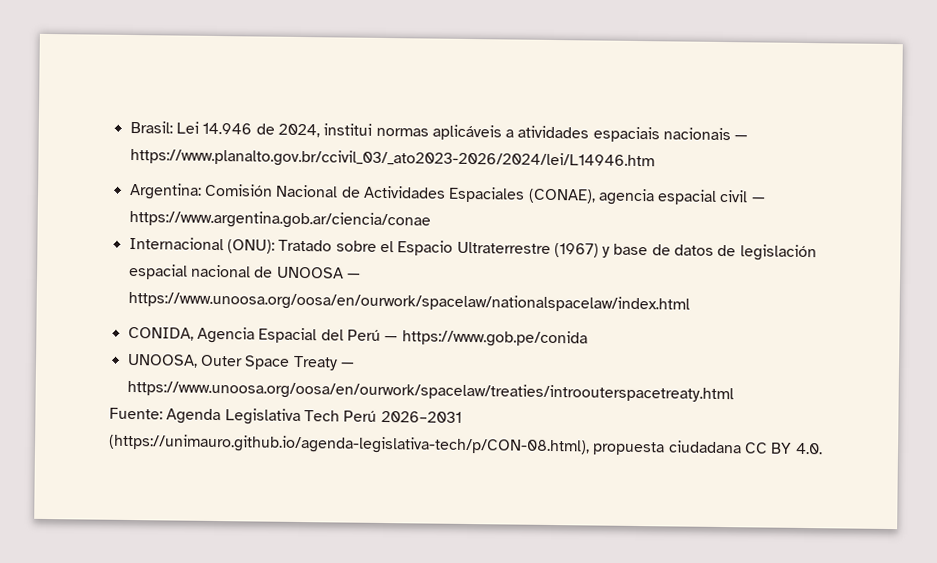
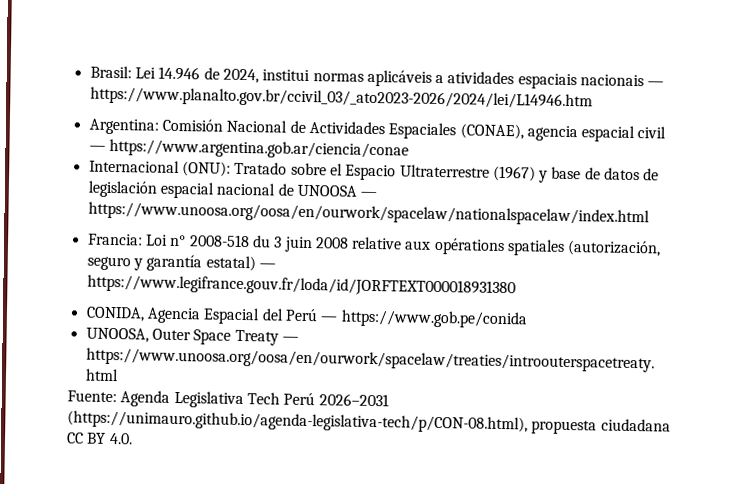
+ Francia: Loi n° 2008-518 du 3 juin 2008 relative aux opérations spatiales (autorización, seguro y garantía estatal) — https://www.legifrance.gouv.fr/loda/id/JORFTEXT000018931380

